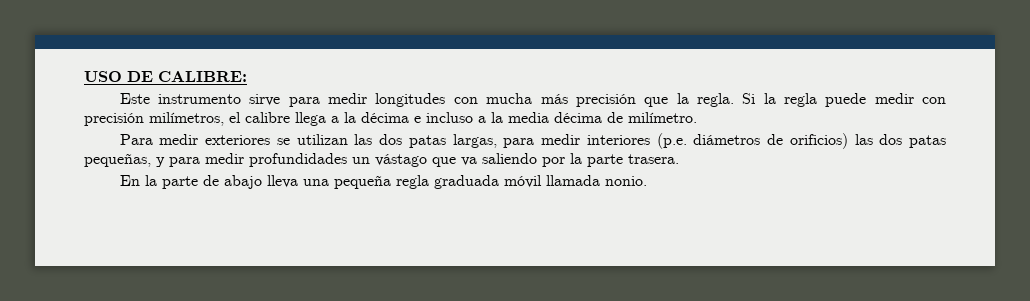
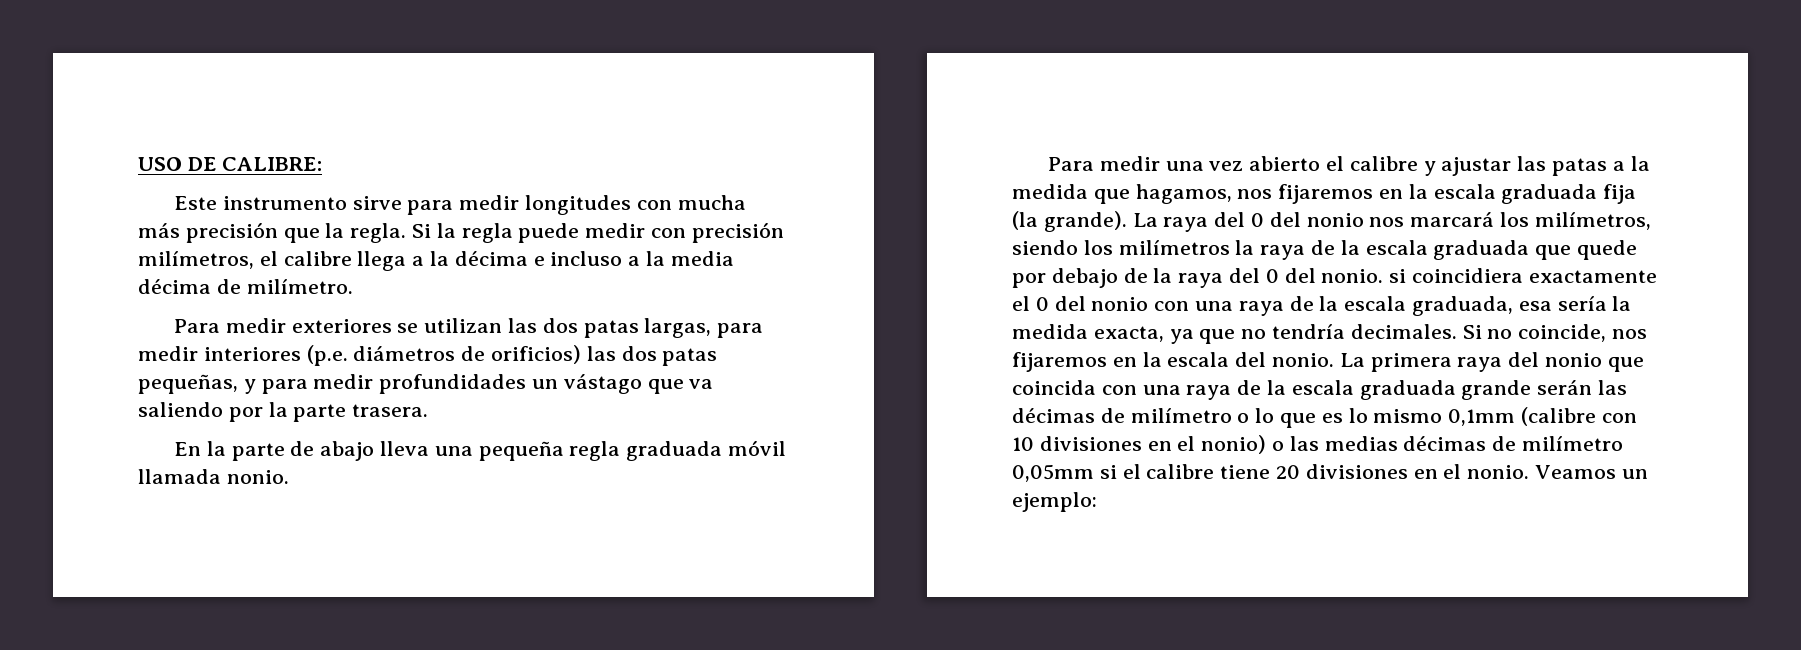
+ Para medir una vez abierto el calibre y ajustar las patas a la medida que hagamos, nos fijaremos en la escala graduada fija (la grande). La raya del 0 del nonio nos marcará los milímetros, siendo los milímetros la raya de la escala graduada que quede por debajo de la raya del 0 del nonio. si coincidiera exactamente el 0 del nonio con una raya de la escala graduada, esa sería la medida exacta, ya que no tendría decimales. Si no coincide, nos fijaremos en la escala del nonio. La primera raya del nonio que coincida con una raya de la escala graduada grande serán las décimas de milímetro o lo que es lo mismo 0,1mm (calibre con 10 divisiones en el nonio) o las medias décimas de milímetro 0,05mm si el calibre tiene 20 divisiones en el nonio. Veamos un ejemplo:

